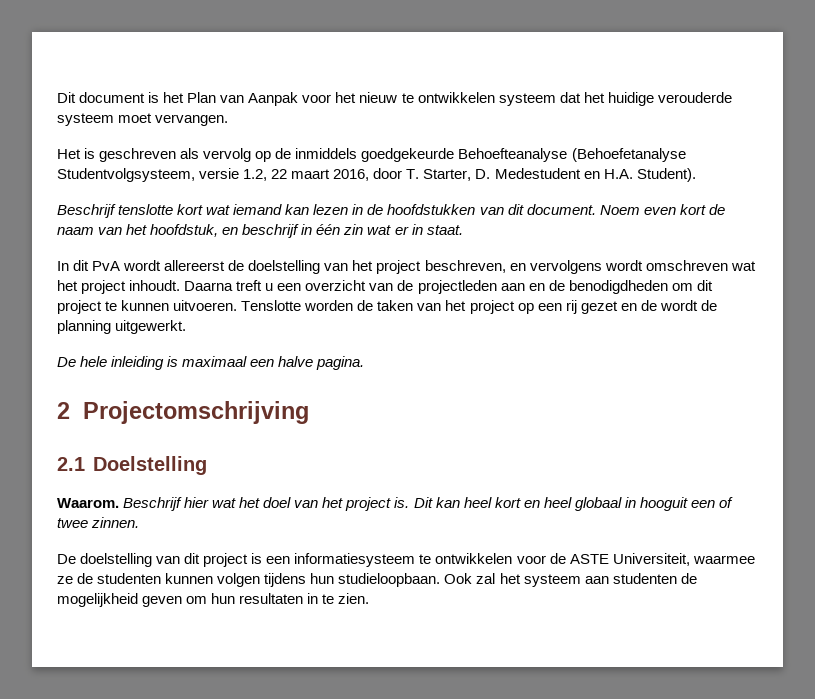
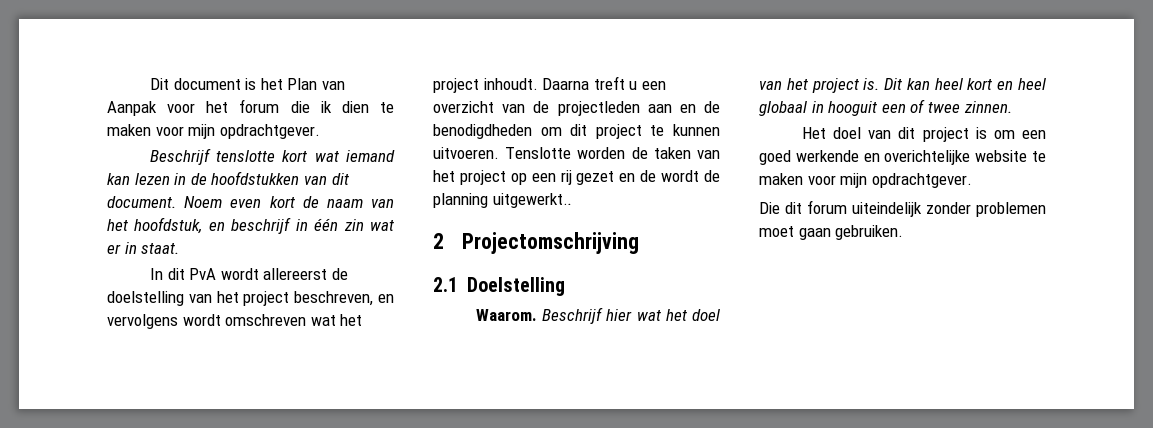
- Dit document is het Plan van Aanpak voor het nieuw te ontwikkelen systeem dat het huidige verouderde systeem moet vervangen.
- Het is geschreven als vervolg op de inmiddels goedgekeurde Behoefteanalyse (Behoefetanalyse Studentvolgsysteem, versie 1.2, 22 maart 2016, door T. Starter, D. Medestudent en H.A. Student).
+ Dit document is het Plan van Aanpak voor het forum die ik dien te maken voor mijn opdrachtgever.
- Tenslotte worden de taken van het project op een rij gezet en de wordt de planning uitgewerkt.
- De hele inleiding is maximaal een halve pagina.
+ Tenslotte worden de taken van het project op een rij gezet en de wordt de planning uitgewerkt..
- De doelstelling van dit project is een informatiesysteem te ontwikkelen voor de ASTE Universiteit, waarmee ze de studenten kunnen volgen tijdens hun studieloopbaan. Ook zal het systeem aan studenten de mogelijkheid geven om hun resultaten in te zien.
+ Het doel van dit project is om een goed werkende en overichtelijke website te maken voor mijn opdrachtgever.
+ Die dit forum uiteindelijk zonder problemen moet gaan gebruiken.

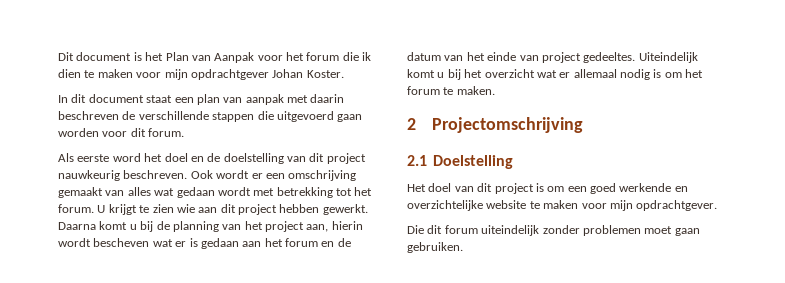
- Dit document is het Plan van Aanpak voor het forum die ik dien te maken voor mijn opdrachtgever.
- Beschrijf tenslotte kort wat iemand kan lezen in de hoofdstukken van dit document. Noem even kort de naam van het hoofdstuk, en beschrijf in één zin wat er in staat.
- In dit PvA wordt allereerst de doelstelling van het project beschreven, en vervolgens wordt omschreven wat het project inhoudt. Daarna treft u een overzicht van de projectleden aan en de benodigdheden om dit project te kunnen uitvoeren. Tenslotte worden de taken van het project op een rij gezet en de wordt de planning uitgewerkt..
+ Dit document is het Plan van Aanpak voor het forum die ik dien te maken voor mijn opdrachtgever Johan Koster.
+ In dit document staat een plan van aanpak met daarin beschreven de verschillende stappen die uitgevoerd gaan worden voor dit forum.
+ Als eerste word het doel en de doelstelling van dit project nauwkeurig beschreven. Ook wordt er een omschrijving gemaakt van alles wat gedaan wordt met betrekking tot het forum. U krijgt te zien wie aan dit project hebben gewerkt. Daarna komt u bij de planning van het project aan, hierin wordt bescheven wat er is gedaan aan het forum en de datum van het einde van project gedeeltes. Uiteindelijk komt u bij het overzicht wat er allemaal nodig is om het forum te maken.
  2 Projectomschrijving
  2.1 Doelstelling
- Waarom. Beschrijf hier wat het doel van het project is. Dit kan heel kort en heel globaal in hooguit een of twee zinnen.
- Het doel van dit project is om een goed werkende en overichtelijke website te maken voor mijn opdrachtgever.
+ Het doel van dit project is om een goed werkende en overzichtelijke website te maken voor mijn opdrachtgever.

